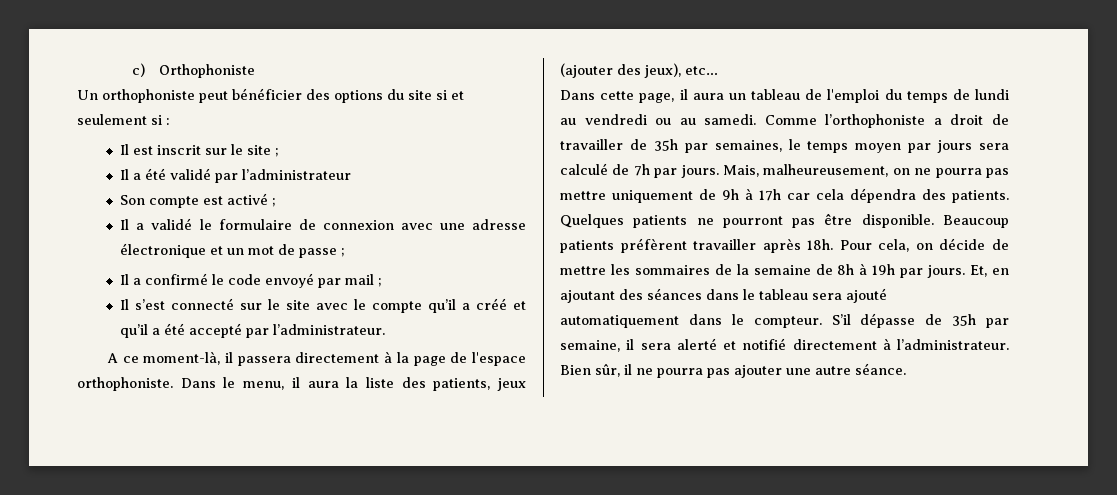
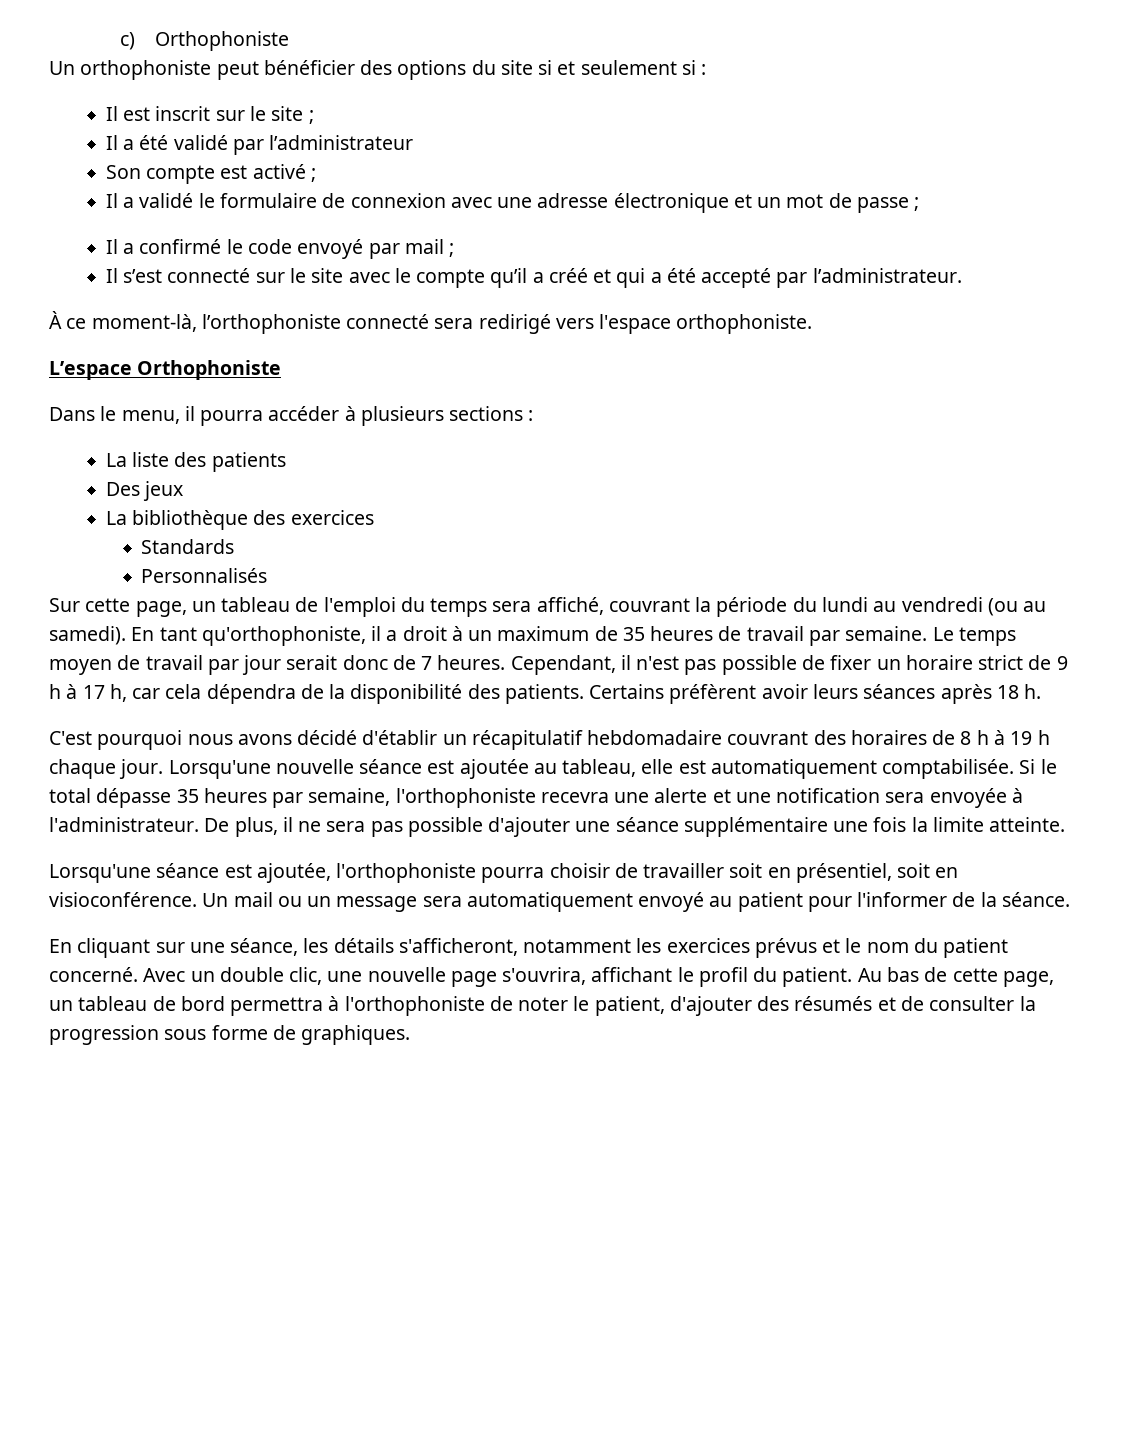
- Il s’est connecté sur le site avec le compte qu’il a créé et qu’il a été accepté par l’administrateur.
+ Il s’est connecté sur le site avec le compte qu’il a créé et qui a été accepté par l’administrateur.
- A ce moment-là, il passera directement à la page de l'espace orthophoniste. Dans le menu, il aura la liste des patients, jeux (ajouter des jeux), etc…
- Dans cette page, il aura un tableau de l'emploi du temps de lundi au vendredi ou au samedi. Comme l’orthophoniste a droit de travailler de 35h par semaines, le temps moyen par jours sera calculé de 7h par jours. Mais, malheureusement, on ne pourra pas mettre uniquement de 9h à 17h car cela dépendra des patients. Quelques patients ne pourront pas être disponible. Beaucoup patients préfèrent travailler après 18h. Pour cela, on décide de mettre les sommaires de la semaine de 8h à 19h par jours. Et, en ajoutant des séances dans le tableau sera ajouté automatiquement dans le compteur. S’il dépasse de 35h par semaine, il sera alerté et notifié directement à l’administrateur. Bien sûr, il ne pourra pas ajouter une autre séance.
+ À ce moment-là, l’orthophoniste connecté sera redirigé vers l'espace orthophoniste.
+ L’espace Orthophoniste
+ Dans le menu, il pourra accéder à plusieurs sections :
+ La liste des patients
+ Des jeux
+ La bibliothèque des exercices
+ Standards
+ Personnalisés
+ Sur cette page, un tableau de l'emploi du temps sera affiché, couvrant la période du lundi au vendredi (ou au samedi). En tant qu'orthophoniste, il a droit à un maximum de 35 heures de travail par semaine. Le temps moyen de travail par jour serait donc de 7 heures. Cependant, il n'est pas possible de fixer un horaire strict de 9 h à 17 h, car cela dépendra de la disponibilité des patients. Certains préfèrent avoir leurs séances après 18 h.
+ C'est pourquoi nous avons décidé d'établir un récapitulatif hebdomadaire couvrant des horaires de 8 h à 19 h chaque jour. Lorsqu'une nouvelle séance est ajoutée au tableau, elle est automatiquement comptabilisée. Si le total dépasse 35 heures par semaine, l'orthophoniste recevra une alerte et une notification sera envoyée à l'administrateur. De plus, il ne sera pas possible d'ajouter une séance supplémentaire une fois la limite atteinte.
+ Lorsqu'une séance est ajoutée, l'orthophoniste pourra choisir de travailler soit en présentiel, soit en visioconférence. Un mail ou un message sera automatiquement envoyé au patient pour l'informer de la séance.
+ En cliquant sur une séance, les détails s'afficheront, notamment les exercices prévus et le nom du patient concerné. Avec un double clic, une nouvelle page s'ouvrira, affichant le profil du patient. Au bas de cette page, un tableau de bord permettra à l'orthophoniste de noter le patient, d'ajouter des résumés et de consulter la progression sous forme de graphiques.

